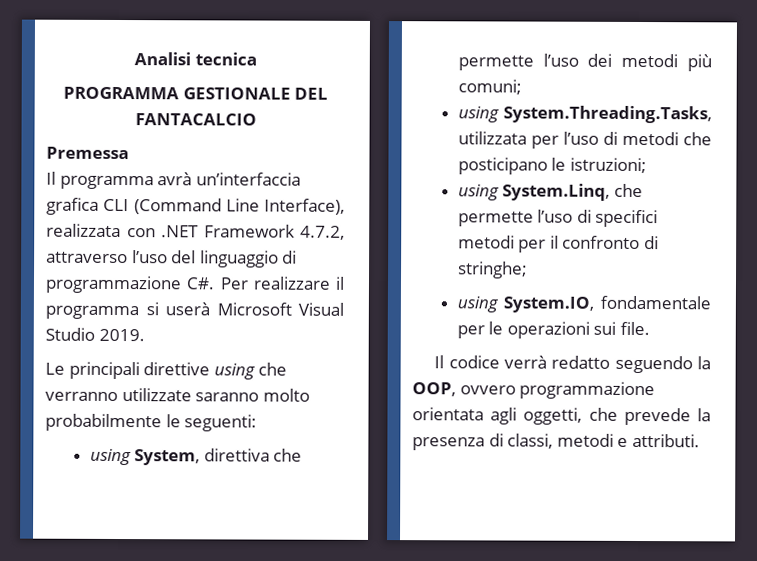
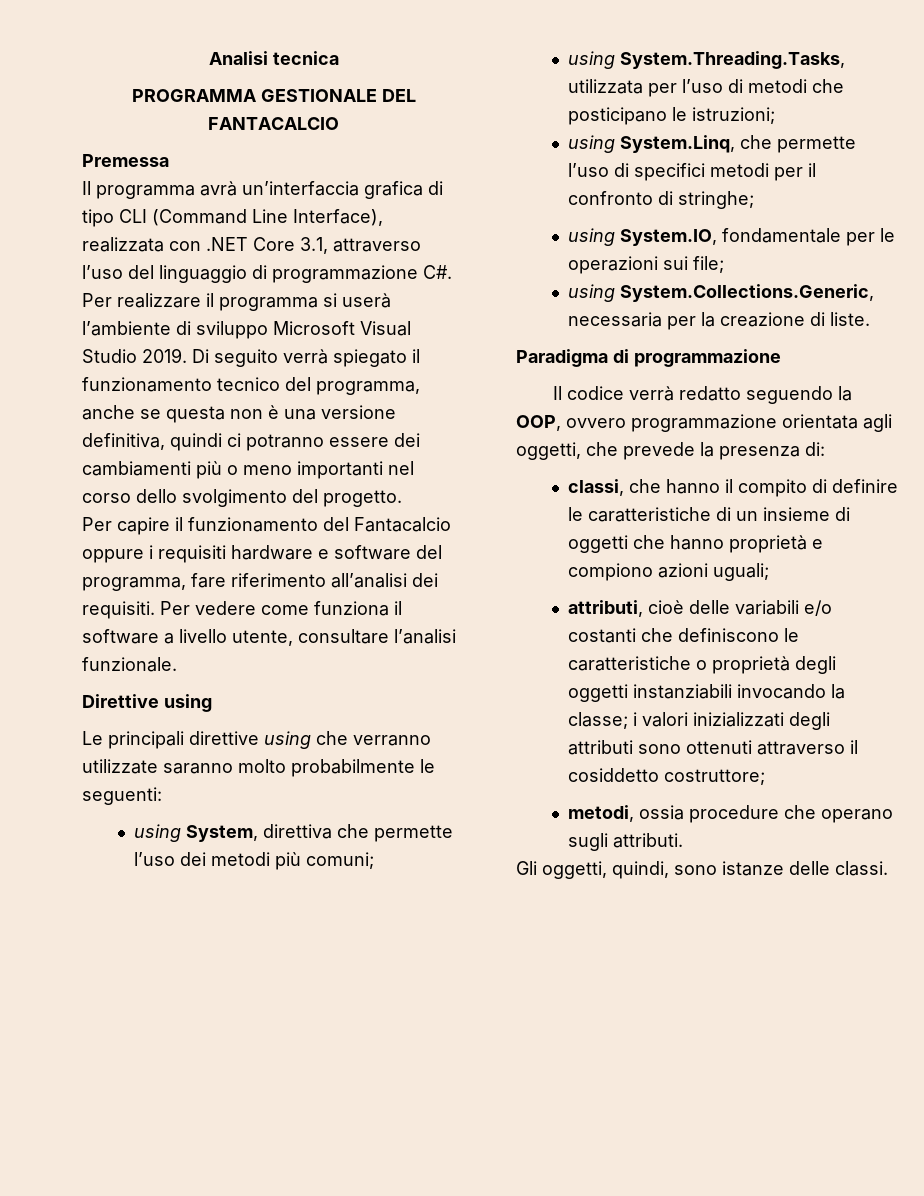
- Il programma avrà un’interfaccia grafica CLI (Command Line Interface), realizzata con .NET Framework 4.7.2, attraverso l’uso del linguaggio di programmazione C#. Per realizzare il programma si userà Microsoft Visual Studio 2019.
+ Il programma avrà un’interfaccia grafica di tipo CLI (Command Line Interface), realizzata con .NET Core 3.1, attraverso l’uso del linguaggio di programmazione C#. Per realizzare il programma si userà l’ambiente di sviluppo Microsoft Visual Studio 2019. Di seguito verrà spiegato il funzionamento tecnico del programma, anche se questa non è una versione definitiva, quindi ci potranno essere dei cambiamenti più o meno importanti nel corso dello svolgimento del progetto.
+ Per capire il funzionamento del Fantacalcio oppure i requisiti hardware e software del programma, fare riferimento all’analisi dei requisiti. Per vedere come funziona il software a livello utente, consultare l’analisi funzionale.
+ Direttive using
- using System.IO, fondamentale per le operazioni sui file.
+ using System.IO, fondamentale per le operazioni sui file;
+ using System.Collections.Generic, necessaria per la creazione di liste.
+ Paradigma di programmazione
- Il codice verrà redatto seguendo la OOP, ovvero programmazione orientata agli oggetti, che prevede la presenza di classi, metodi e attributi.
+ Il codice verrà redatto seguendo la OOP, ovvero programmazione orientata agli oggetti, che prevede la presenza di:
+ classi, che hanno il compito di definire le caratteristiche di un insieme di oggetti che hanno proprietà e compiono azioni uguali;
+ attributi, cioè delle variabili e/o costanti che definiscono le caratteristiche o proprietà degli oggetti instanziabili invocando la classe; i valori inizializzati degli attributi sono ottenuti attraverso il cosiddetto costruttore;
+ metodi, ossia procedure che operano sugli attributi.
+ Gli oggetti, quindi, sono istanze delle classi.

